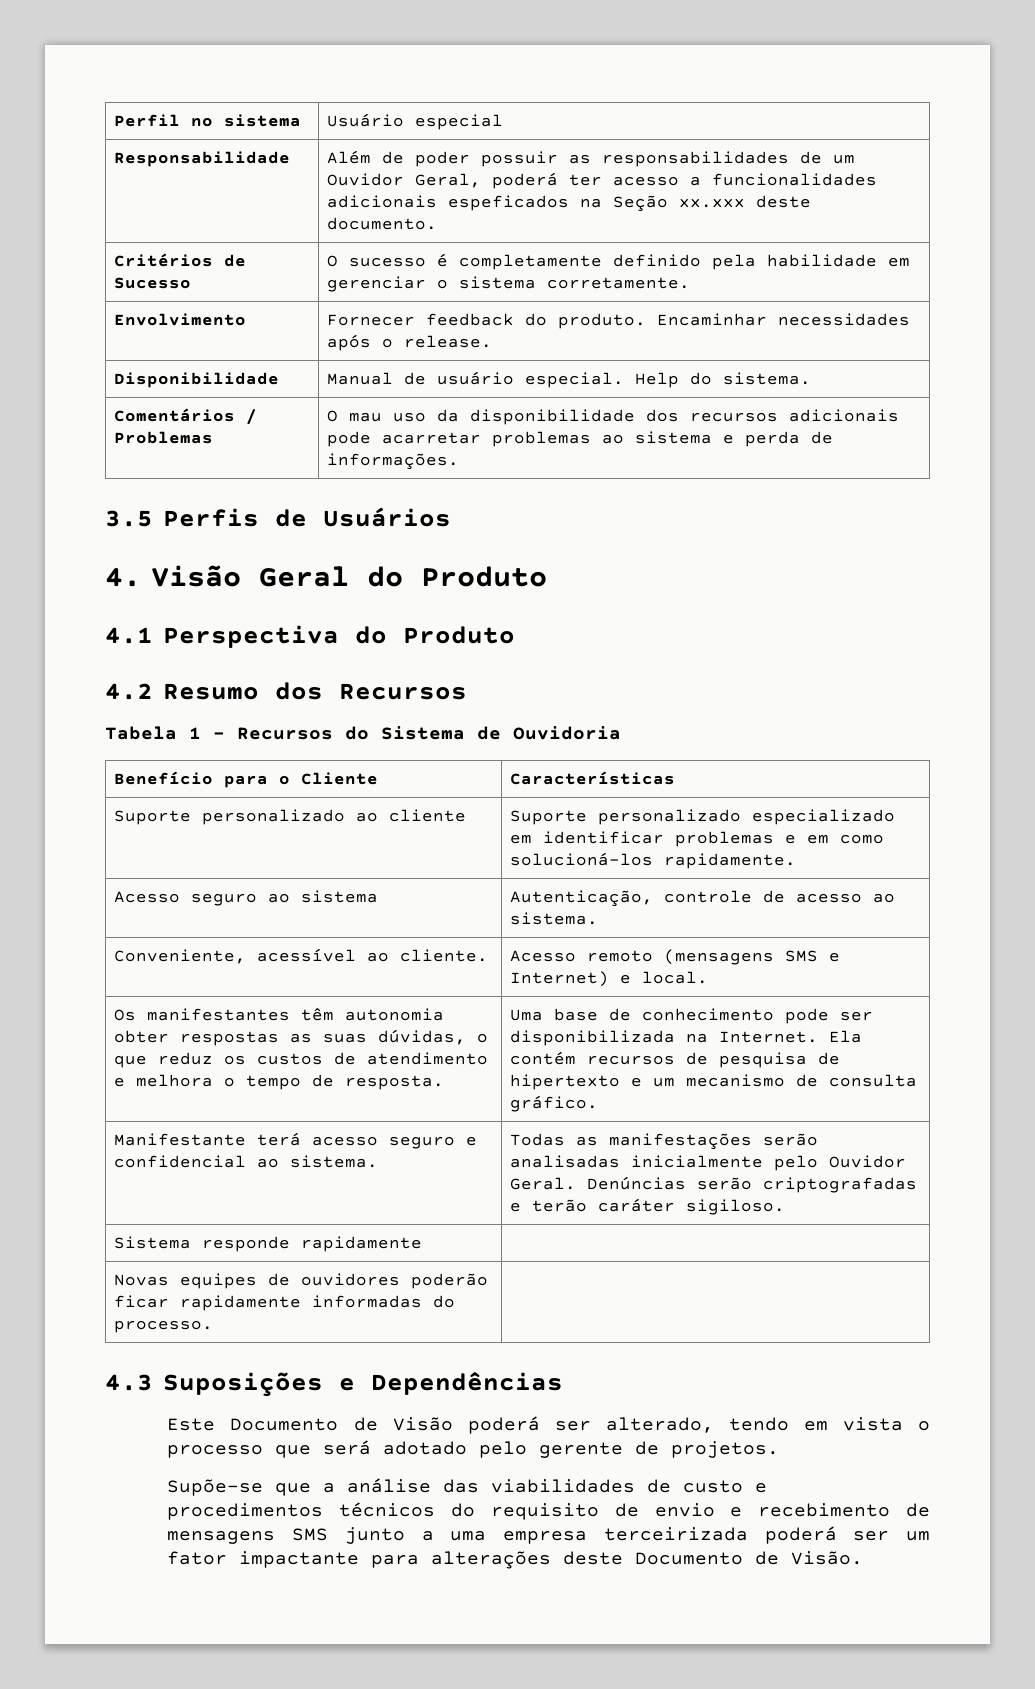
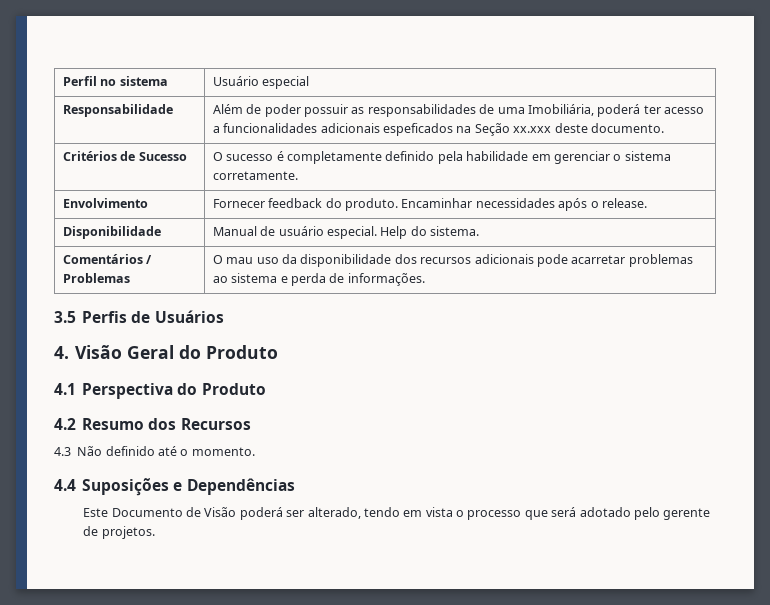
- Responsabilidade | Além de poder possuir as responsabilidades de um Ouvidor Geral, poderá ter acesso a funcionalidades adicionais espeficados na Seção xx.xxx deste documento.
+ Responsabilidade | Além de poder possuir as responsabilidades de uma Imobiliária, poderá ter acesso a funcionalidades adicionais espeficados na Seção xx.xxx deste documento.
- Tabela 1 - Recursos do Sistema de Ouvidoria
- Benefício para o Cliente | Características
- Suporte personalizado ao cliente | Suporte personalizado especializado em identificar problemas e em como solucioná-los rapidamente.
- Acesso seguro ao sistema | Autenticação, controle de acesso ao sistema.
- Conveniente, acessível ao cliente. | Acesso remoto (mensagens SMS e Internet) e local.
- Os manifestantes têm autonomia obter respostas as suas dúvidas, o que reduz os custos de atendimento e melhora o tempo de resposta. | Uma base de conhecimento pode ser disponibilizada na Internet. Ela contém recursos de pesquisa de hipertexto e um mecanismo de consulta gráfico.
- Manifestante terá acesso seguro e confidencial ao sistema. | Todas as manifestações serão analisadas inicialmente pelo Ouvidor Geral. Denúncias serão criptografadas e terão caráter sigiloso.
- Sistema responde rapidamente |
- Novas equipes de ouvidores poderão ficar rapidamente informadas do processo. |
- 4.3 Suposições e Dependências
+ 4.3 Não definido até o momento.
+ 4.4 Suposições e Dependências
- Supõe-se que a análise das viabilidades de custo e procedimentos técnicos do requisito de envio e recebimento de mensagens SMS junto a uma empresa terceirizada poderá ser um fator impactante para alterações deste Documento de Visão.

